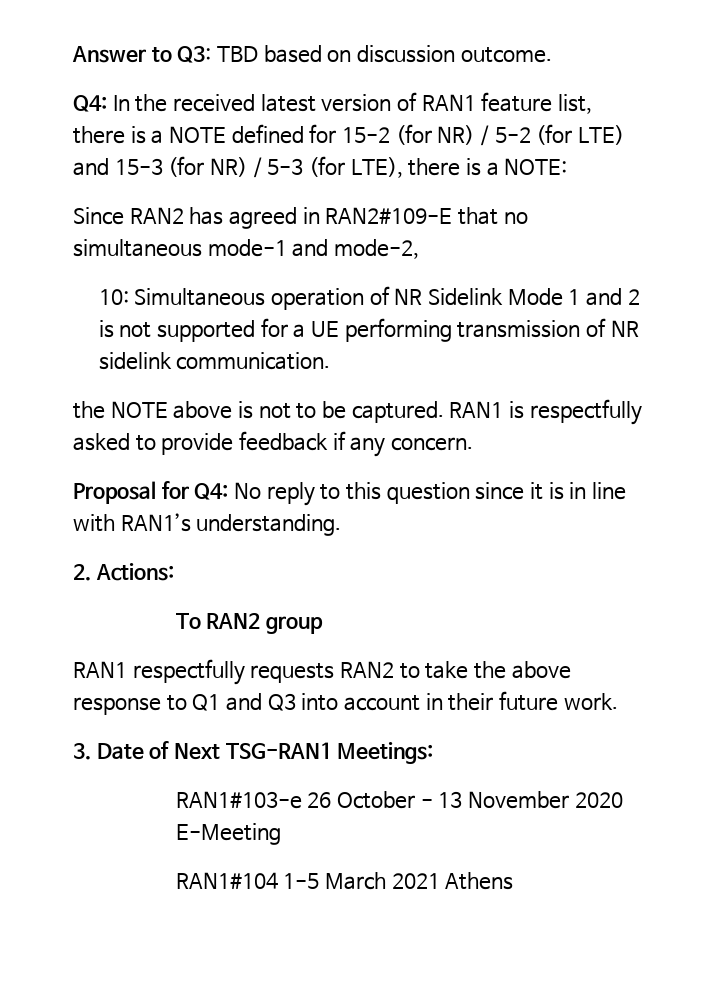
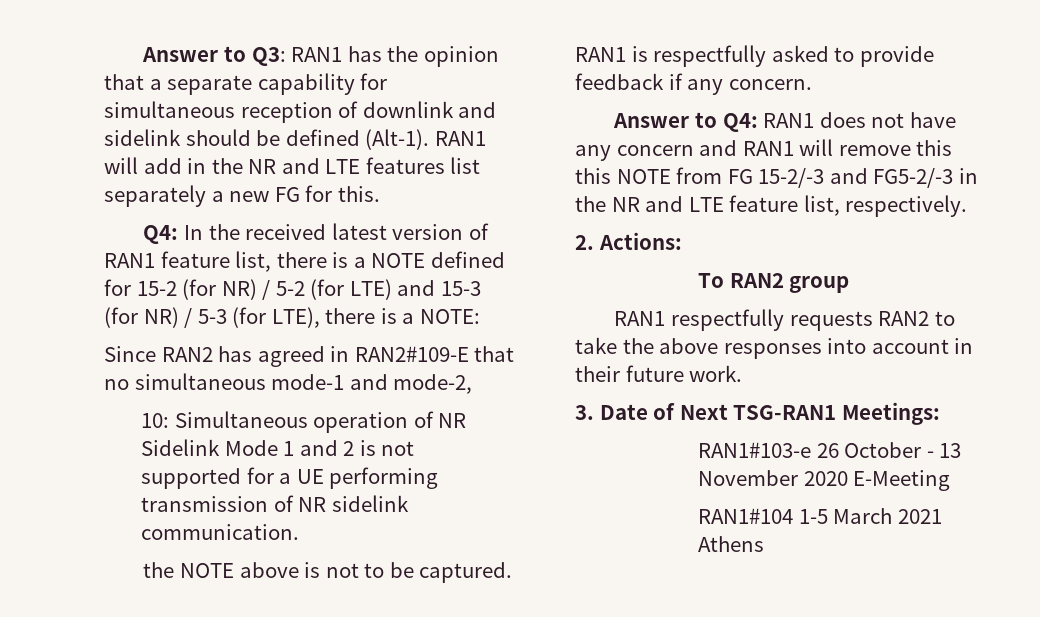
- Answer to Q3: TBD based on discussion outcome.
+ Answer to Q3: RAN1 has the opinion that a separate capability for simultaneous reception of downlink and sidelink should be defined (Alt-1). RAN1 will add in the NR and LTE features list separately a new FG for this.
- Proposal for Q4: No reply to this question since it is in line with RAN1’s understanding.
+ Answer to Q4: RAN1 does not have any concern and RAN1 will remove this this NOTE from FG 15-2/-3 and FG5-2/-3 in the NR and LTE feature list, respectively.
- RAN1 respectfully requests RAN2 to take the above response to Q1 and Q3 into account in their future work.
+ RAN1 respectfully requests RAN2 to take the above responses into account in their future work.

